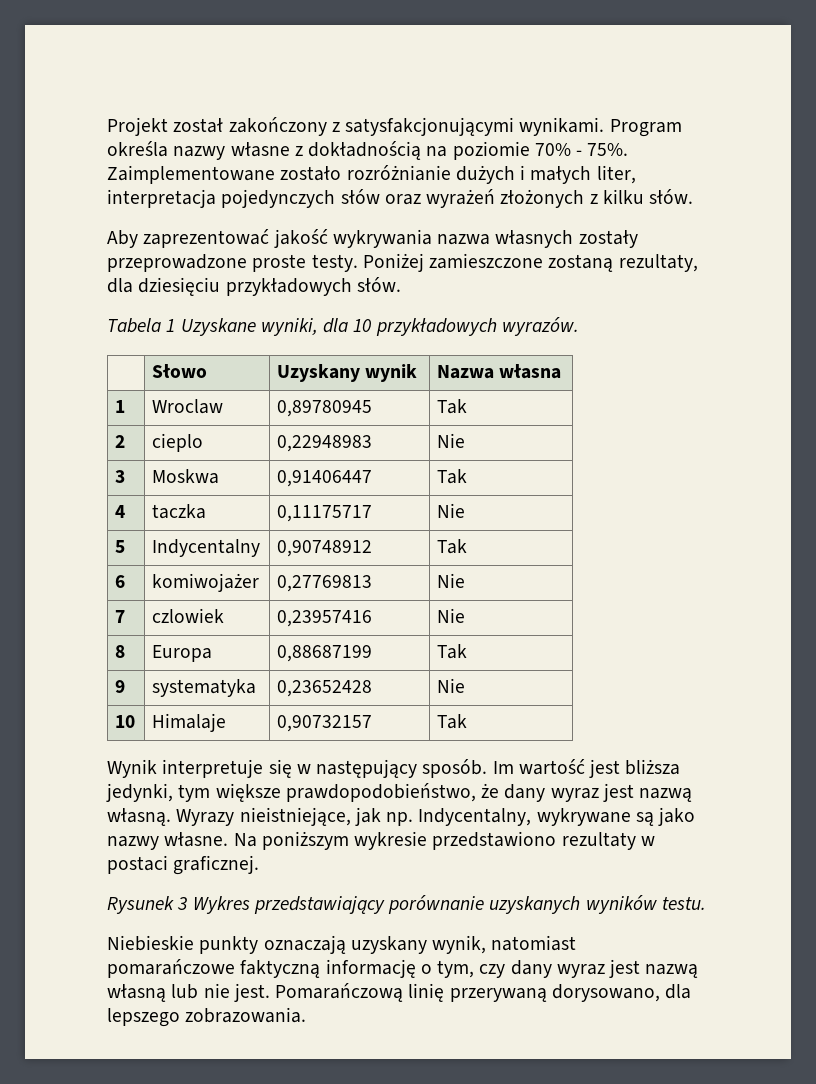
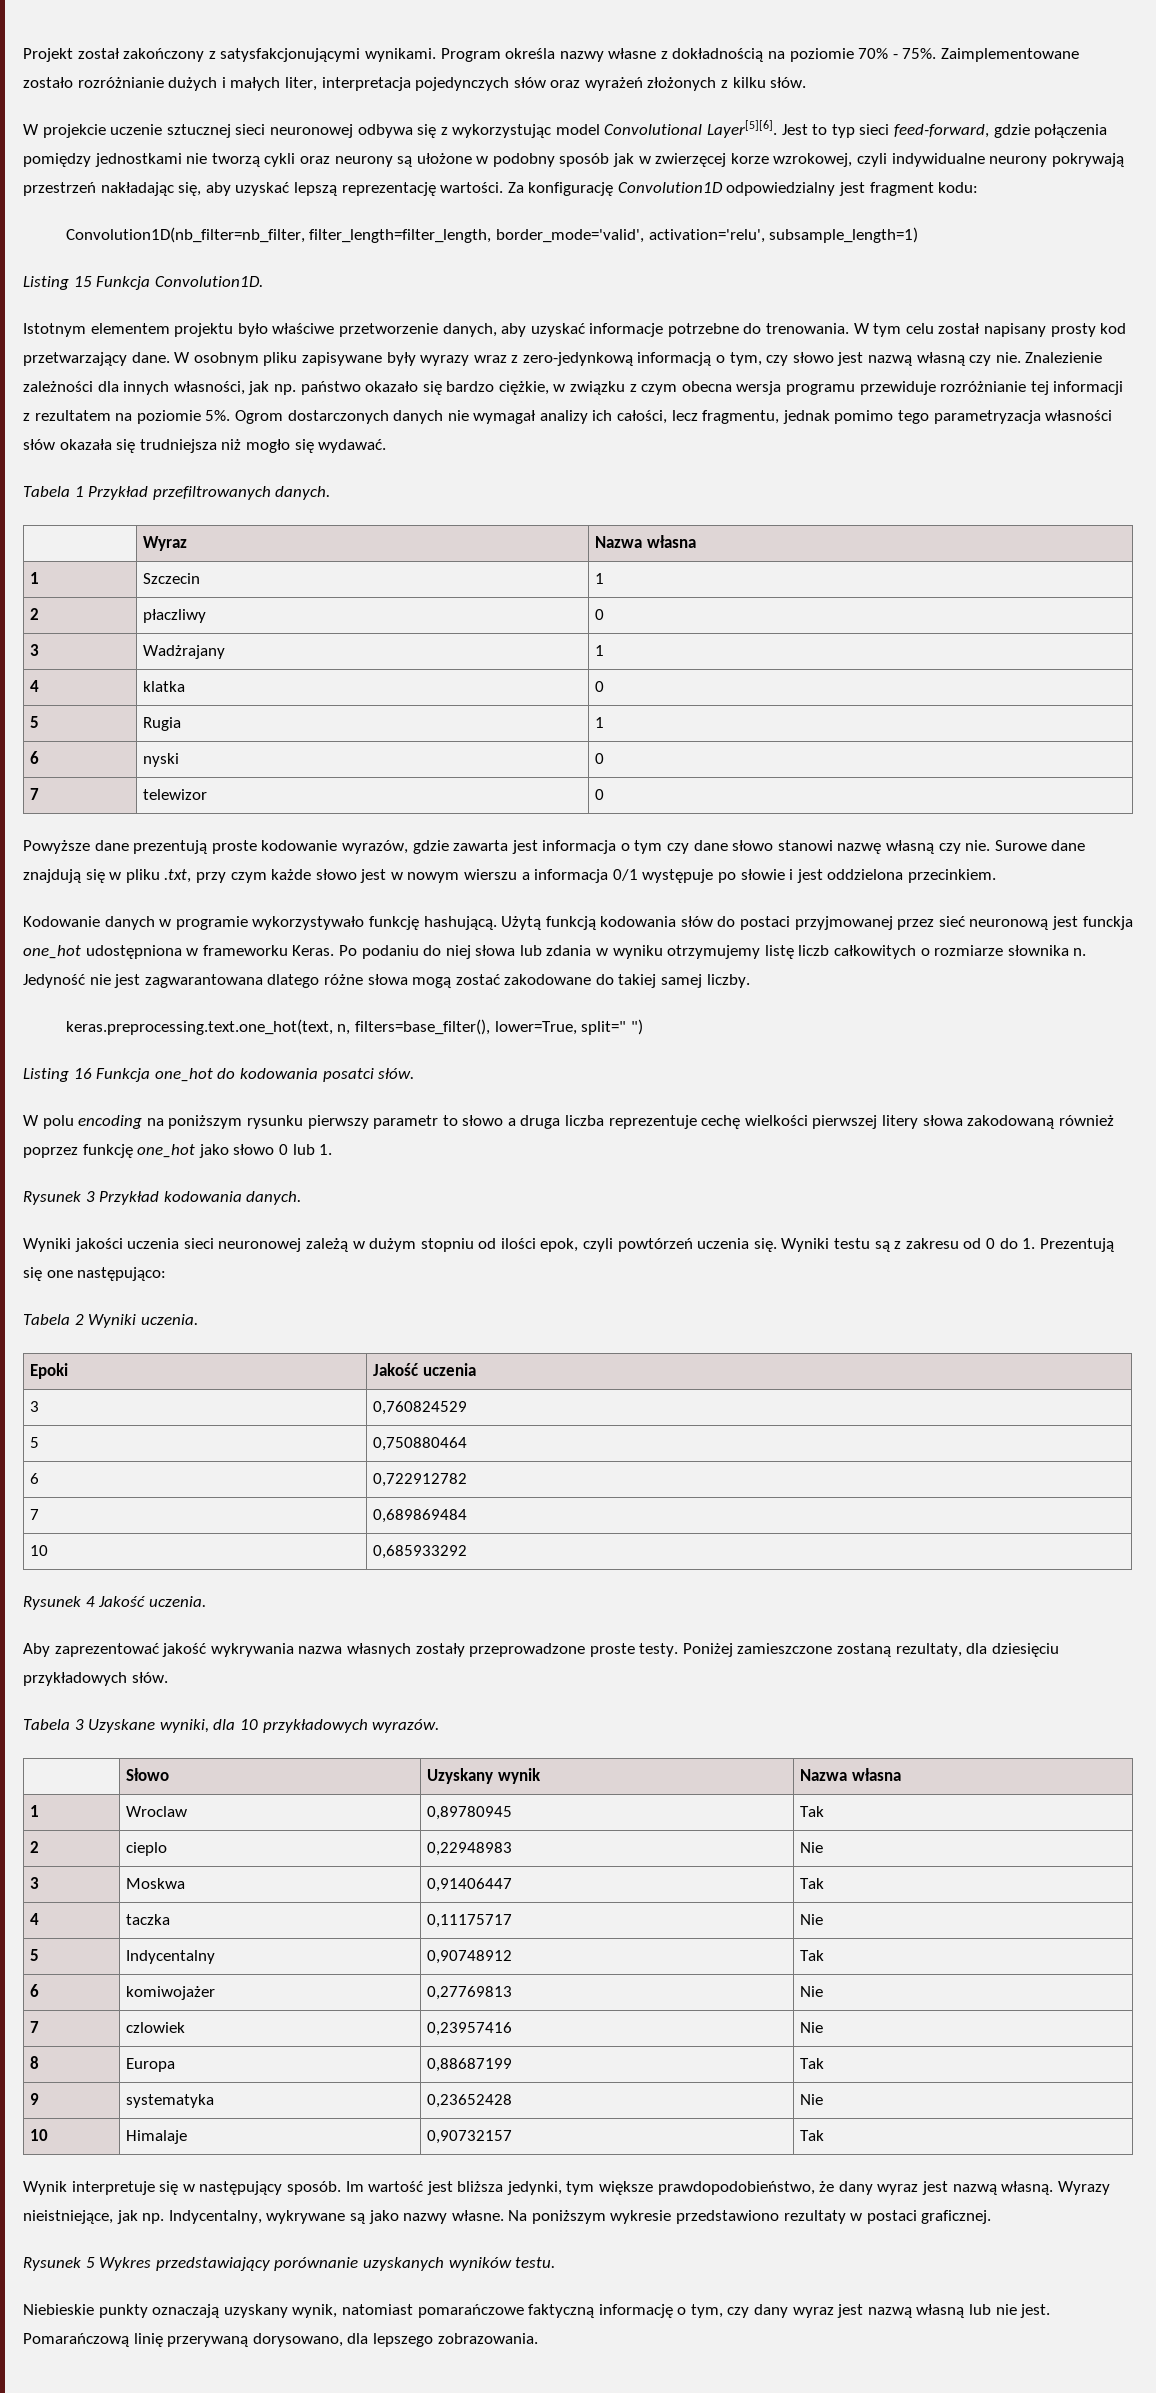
+ W projekcie uczenie sztucznej sieci neuronowej odbywa się z wykorzystując model Convolutional Layer[5][6]. Jest to typ sieci feed-forward, gdzie połączenia pomiędzy jednostkami nie tworzą cykli oraz neurony są ułożone w podobny sposób jak w zwierzęcej korze wzrokowej, czyli indywidualne neurony pokrywają przestrzeń nakładając się, aby uzyskać lepszą reprezentację wartości. Za konfigurację Convolution1D odpowiedzialny jest fragment kodu:
+ Convolution1D(nb_filter=nb_filter, filter_length=filter_length, border_mode='valid', activation='relu', subsample_length=1)
+ Listing 15 Funkcja Convolution1D.
+ Istotnym elementem projektu było właściwe przetworzenie danych, aby uzyskać informacje potrzebne do trenowania. W tym celu został napisany prosty kod przetwarzający dane. W osobnym pliku zapisywane były wyrazy wraz z zero-jedynkową informacją o tym, czy słowo jest nazwą własną czy nie. Znalezienie zależności dla innych własności, jak np. państwo okazało się bardzo ciężkie, w związku z czym obecna wersja programu przewiduje rozróżnianie tej informacji z rezultatem na poziomie 5%. Ogrom dostarczonych danych nie wymagał analizy ich całości, lecz fragmentu, jednak pomimo tego parametryzacja własności słów okazała się trudniejsza niż mogło się wydawać.
+ Tabela 1 Przykład przefiltrowanych danych.
+ | Wyraz | Nazwa własna
+ 1 | Szczecin | 1
+ 2 | płaczliwy | 0
+ 3 | Wadżrajany | 1
+ 4 | klatka | 0
+ 5 | Rugia | 1
+ 6 | nyski | 0
+ 7 | telewizor | 0
+ Powyższe dane prezentują proste kodowanie wyrazów, gdzie zawarta jest informacja o tym czy dane słowo stanowi nazwę własną czy nie. Surowe dane znajdują się w pliku .txt, przy czym każde słowo jest w nowym wierszu a informacja 0/1 występuje po słowie i jest oddzielona przecinkiem.
+ Kodowanie danych w programie wykorzystywało funkcję hashującą. Użytą funkcją kodowania słów do postaci przyjmowanej przez sieć neuronową jest funckja one_hot udostępniona w frameworku Keras. Po podaniu do niej słowa lub zdania w wyniku otrzymujemy listę liczb całkowitych o rozmiarze słownika n. Jedyność nie jest zagwarantowana dlatego różne słowa mogą zostać zakodowane do takiej samej liczby.
+ keras.preprocessing.text.one_hot(text, n, filters=base_filter(), lower=True, split=" ")
+ Listing 16 Funkcja one_hot do kodowania posatci słów.
+ W polu encoding na poniższym rysunku pierwszy parametr to słowo a druga liczba reprezentuje cechę wielkości pierwszej litery słowa zakodowaną również poprzez funkcję one_hot jako słowo 0 lub 1.
+ Rysunek 3 Przykład kodowania danych.
+ Wyniki jakości uczenia sieci neuronowej zależą w dużym stopniu od ilości epok, czyli powtórzeń uczenia się. Wyniki testu są z zakresu od 0 do 1. Prezentują się one następująco:
+ Tabela 2 Wyniki uczenia.
+ Epoki | Jakość uczenia
+ 3 | 0,760824529
+ 5 | 0,750880464
+ 6 | 0,722912782
+ 7 | 0,689869484
+ 10 | 0,685933292
+ Rysunek 4 Jakość uczenia.
- Tabela 1 Uzyskane wyniki, dla 10 przykładowych wyrazów.
+ Tabela 3 Uzyskane wyniki, dla 10 przykładowych wyrazów.
- Rysunek 3 Wykres przedstawiający porównanie uzyskanych wyników testu.
+ Rysunek 5 Wykres przedstawiający porównanie uzyskanych wyników testu.

